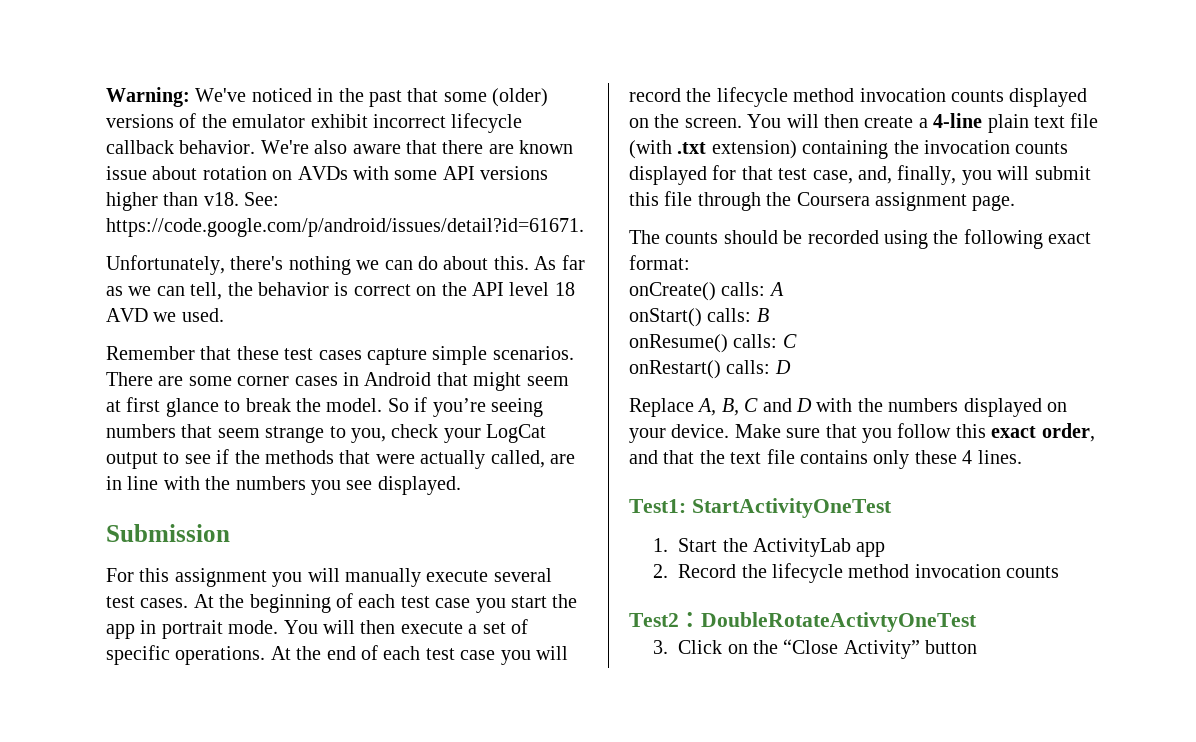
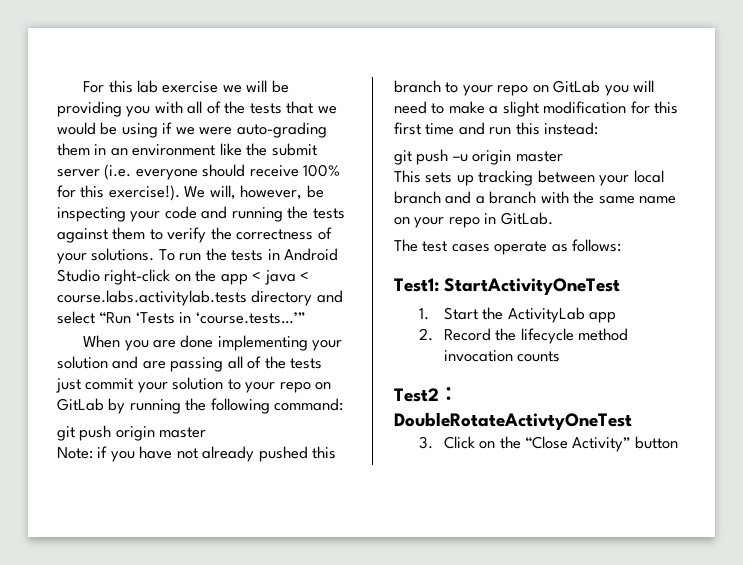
- Warning: We've noticed in the past that some (older) versions of the emulator exhibit incorrect lifecycle callback behavior. We're also aware that there are known issue about rotation on AVDs with some API versions higher than v18. See: https://code.google.com/p/android/issues/detail?id=61671.
- Unfortunately, there's nothing we can do about this. As far as we can tell, the behavior is correct on the API level 18 AVD we used.
- Remember that these test cases capture simple scenarios. There are some corner cases in Android that might seem at first glance to break the model. So if you’re seeing numbers that seem strange to you, check your LogCat output to see if the methods that were actually called, are in line with the numbers you see displayed.
- Submission
- For this assignment you will manually execute several test cases. At the beginning of each test case you start the app in portrait mode. You will then execute a set of specific operations. At the end of each test case you will record the lifecycle method invocation counts displayed on the screen. You will then create a 4-line plain text file (with .txt extension) containing the invocation counts displayed for that test case, and, finally, you will submit this file through the Coursera assignment page.
- The counts should be recorded using the following exact format:
- onCreate() calls: A
- onStart() calls: B
- onResume() calls: C
- onRestart() calls: D
- Replace A, B, C and D with the numbers displayed on your device. Make sure that you follow this exact order, and that the text file contains only these 4 lines.
+ For this lab exercise we will be providing you with all of the tests that we would be using if we were auto-grading them in an environment like the submit server (i.e. everyone should receive 100% for this exercise!). We will, however, be inspecting your code and running the tests against them to verify the correctness of your solutions. To run the tests in Android Studio right-click on the app < java < course.labs.activitylab.tests directory and select “Run ‘Tests in ‘course.tests…’”
+ When you are done implementing your solution and are passing all of the tests just commit your solution to your repo on GitLab by running the following command:
+ git push origin master
+ Note: if you have not already pushed this branch to your repo on GitLab you will need to make a slight modification for this first time and run this instead:
+ git push –u origin master
+ This sets up tracking between your local branch and a branch with the same name on your repo in GitLab.
+ The test cases operate as follows:

